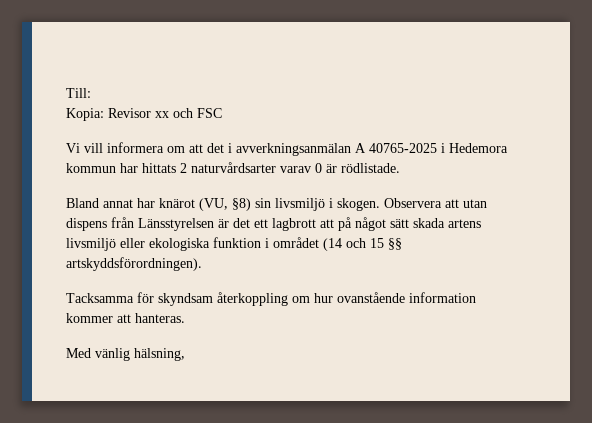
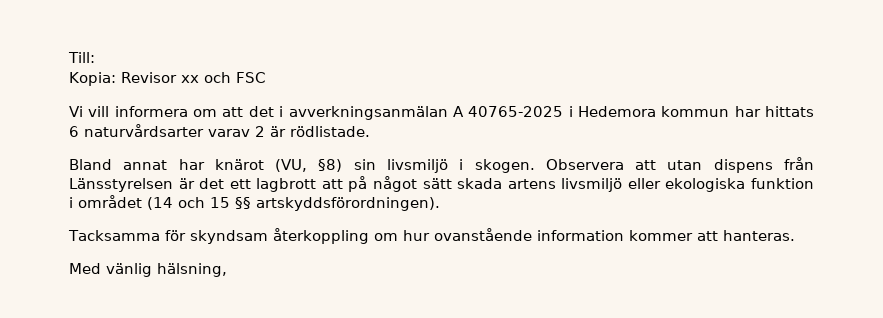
- Vi vill informera om att det i avverkningsanmälan A 40765-2025 i Hedemora kommun har hittats 2 naturvårdsarter varav 0 är rödlistade.
+ Vi vill informera om att det i avverkningsanmälan A 40765-2025 i Hedemora kommun har hittats 6 naturvårdsarter varav 2 är rödlistade.

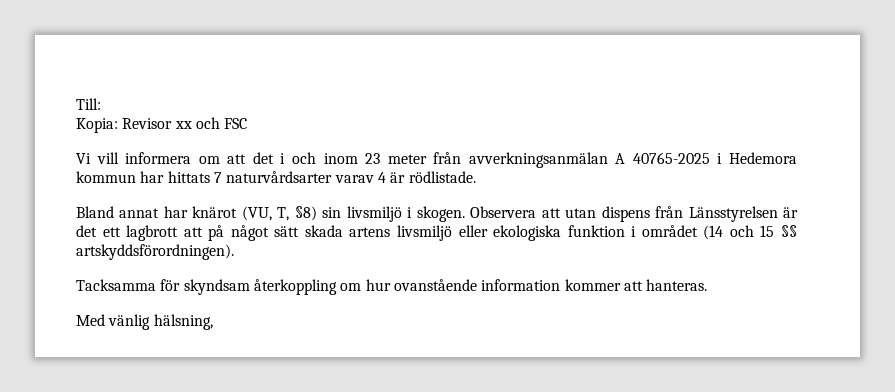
- Vi vill informera om att det i avverkningsanmälan A 40765-2025 i Hedemora kommun har hittats 6 naturvårdsarter varav 2 är rödlistade.
+ Vi vill informera om att det i och inom 23 meter från avverkningsanmälan A 40765-2025 i Hedemora kommun har hittats 7 naturvårdsarter varav 4 är rödlistade.
- Bland annat har knärot (VU, §8) sin livsmiljö i skogen.
+ Bland annat har knärot (VU, T, §8) sin livsmiljö i skogen.

